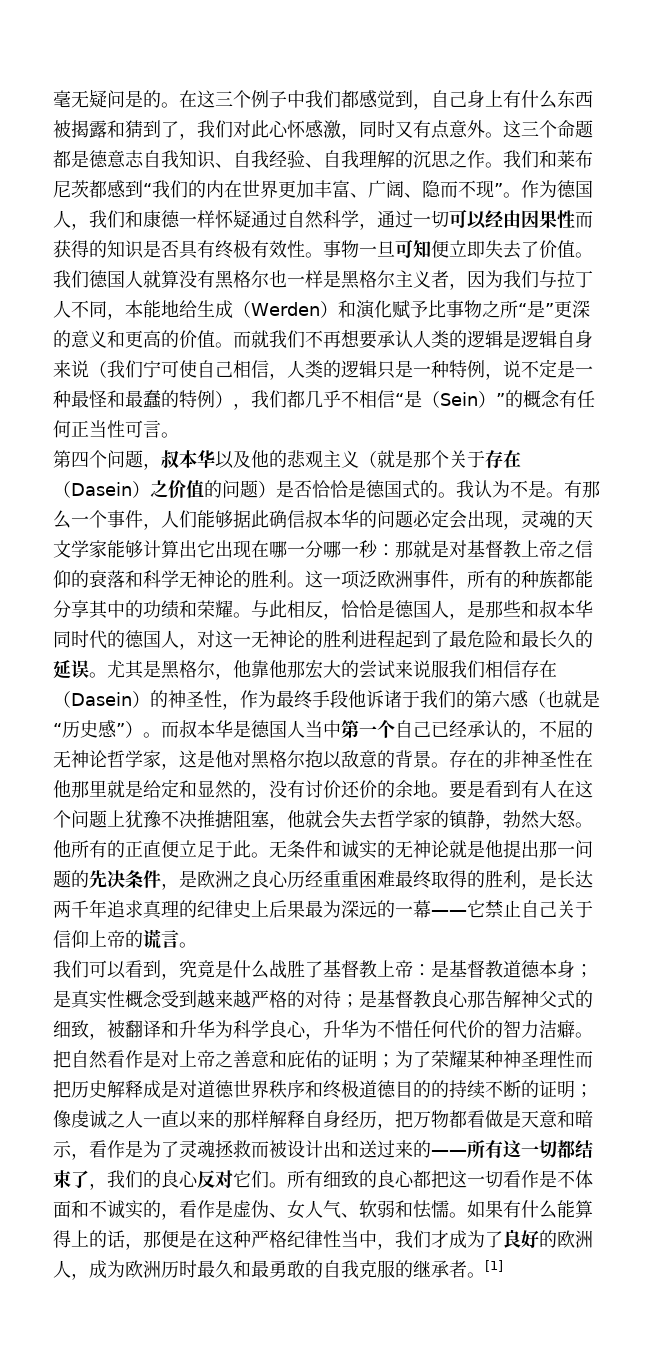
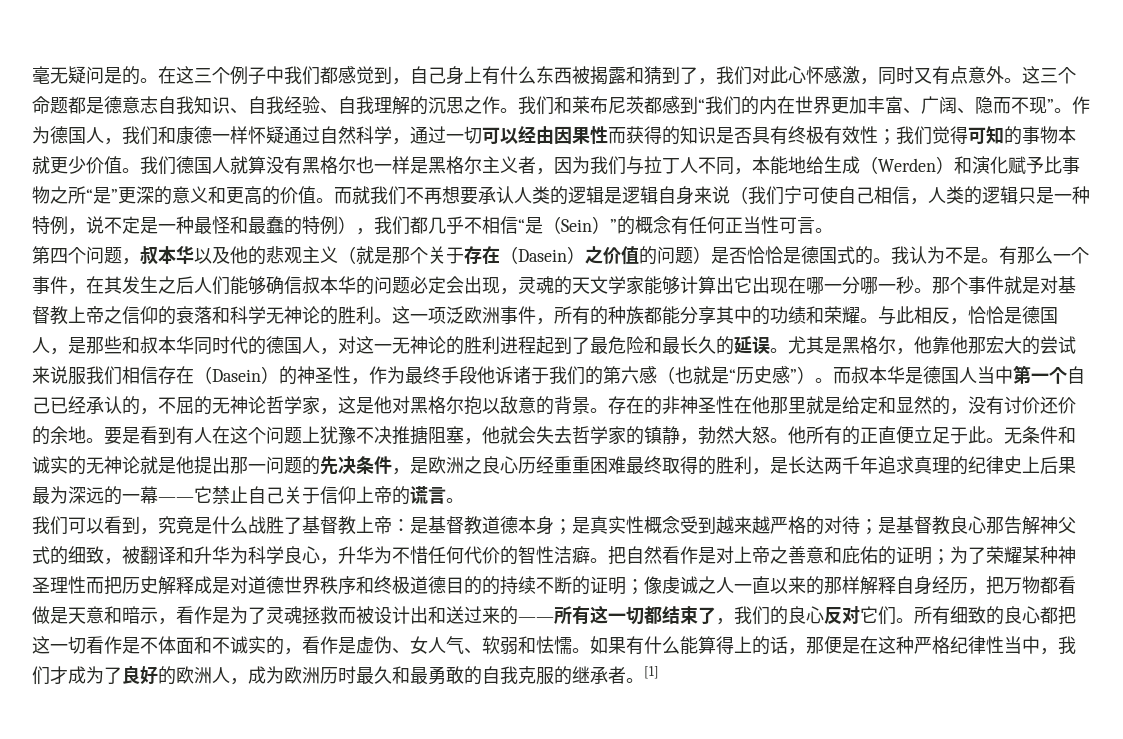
- 作为德国人，我们和康德一样怀疑通过自然科学，通过一切可以经由因果性而获得的知识是否具有终极有效性。事物一旦可知便立即失去了价值。
+ 作为德国人，我们和康德一样怀疑通过自然科学，通过一切可以经由因果性而获得的知识是否具有终极有效性；我们觉得可知的事物本就更少价值。
- 有那么一个事件，人们能够据此确信叔本华的问题必定会出现，灵魂的天文学家能够计算出它出现在哪一分哪一秒：那就是对基督教上帝之信仰的衰落和科学无神论的胜利。
+ 有那么一个事件，在其发生之后人们能够确信叔本华的问题必定会出现，灵魂的天文学家能够计算出它出现在哪一分哪一秒。那个事件就是对基督教上帝之信仰的衰落和科学无神论的胜利。
- 我们可以看到，究竟是什么战胜了基督教上帝：是基督教道德本身；是真实性概念受到越来越严格的对待；是基督教良心那告解神父式的细致，被翻译和升华为科学良心，升华为不惜任何代价的智力洁癖。
+ 我们可以看到，究竟是什么战胜了基督教上帝：是基督教道德本身；是真实性概念受到越来越严格的对待；是基督教良心那告解神父式的细致，被翻译和升华为科学良心，升华为不惜任何代价的智性洁癖。

